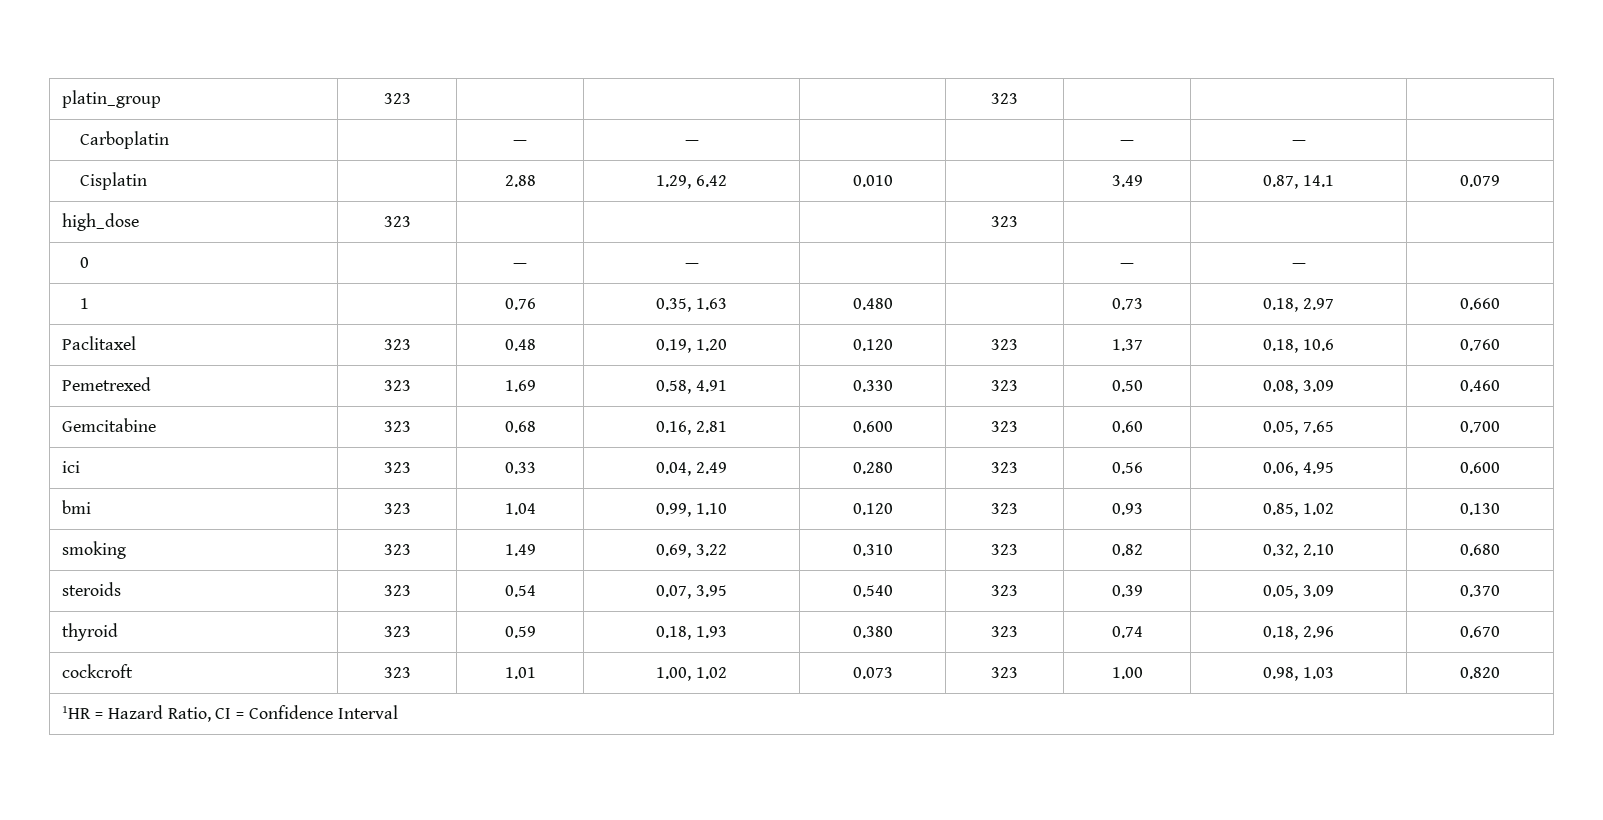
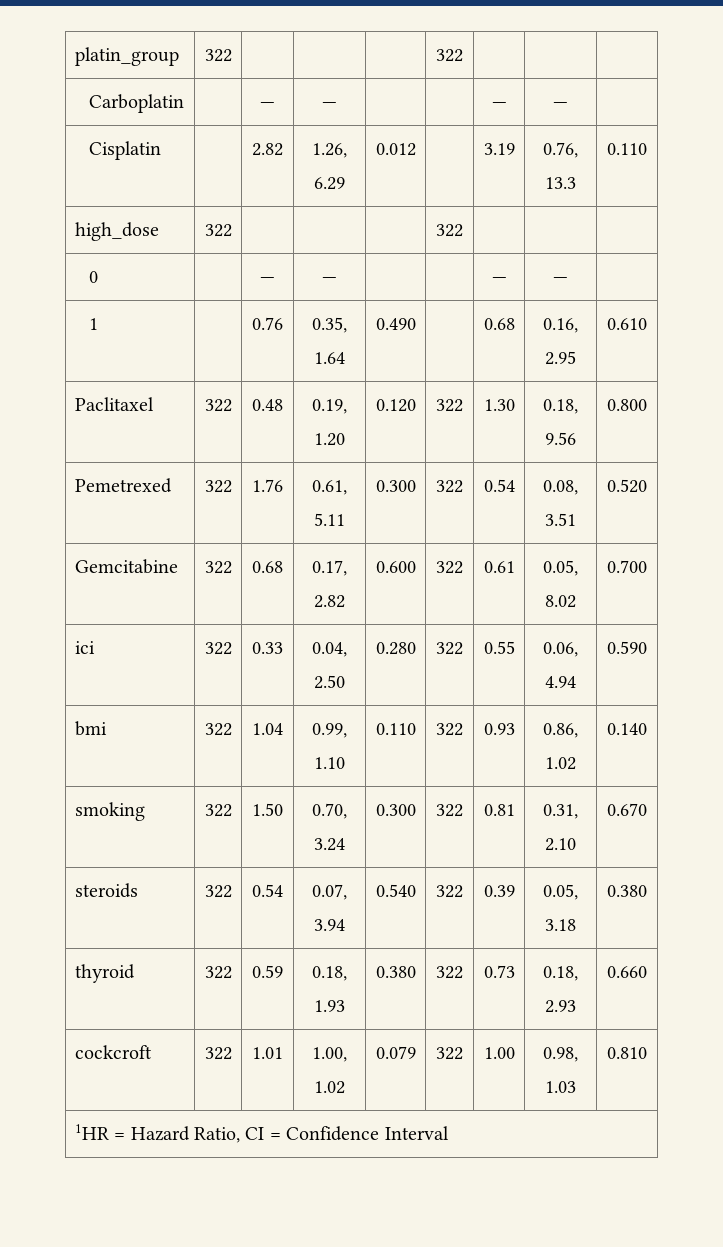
- platin_group | 323 | | | | 323 | | |
+ platin_group | 322 | | | | 322 | | |
- Cisplatin | | 2.88 | 1.29, 6.42 | 0.010 | | 3.49 | 0.87, 14.1 | 0.079
+ Cisplatin | | 2.82 | 1.26, 6.29 | 0.012 | | 3.19 | 0.76, 13.3 | 0.110
- high_dose | 323 | | | | 323 | | |
+ high_dose | 322 | | | | 322 | | |
- 1 | | 0.76 | 0.35, 1.63 | 0.480 | | 0.73 | 0.18, 2.97 | 0.660
+ 1 | | 0.76 | 0.35, 1.64 | 0.490 | | 0.68 | 0.16, 2.95 | 0.610
- Paclitaxel | 323 | 0.48 | 0.19, 1.20 | 0.120 | 323 | 1.37 | 0.18, 10.6 | 0.760
+ Paclitaxel | 322 | 0.48 | 0.19, 1.20 | 0.120 | 322 | 1.30 | 0.18, 9.56 | 0.800
- Pemetrexed | 323 | 1.69 | 0.58, 4.91 | 0.330 | 323 | 0.50 | 0.08, 3.09 | 0.460
+ Pemetrexed | 322 | 1.76 | 0.61, 5.11 | 0.300 | 322 | 0.54 | 0.08, 3.51 | 0.520
- Gemcitabine | 323 | 0.68 | 0.16, 2.81 | 0.600 | 323 | 0.60 | 0.05, 7.65 | 0.700
+ Gemcitabine | 322 | 0.68 | 0.17, 2.82 | 0.600 | 322 | 0.61 | 0.05, 8.02 | 0.700
- ici | 323 | 0.33 | 0.04, 2.49 | 0.280 | 323 | 0.56 | 0.06, 4.95 | 0.600
+ ici | 322 | 0.33 | 0.04, 2.50 | 0.280 | 322 | 0.55 | 0.06, 4.94 | 0.590
- bmi | 323 | 1.04 | 0.99, 1.10 | 0.120 | 323 | 0.93 | 0.85, 1.02 | 0.130
+ bmi | 322 | 1.04 | 0.99, 1.10 | 0.110 | 322 | 0.93 | 0.86, 1.02 | 0.140
- smoking | 323 | 1.49 | 0.69, 3.22 | 0.310 | 323 | 0.82 | 0.32, 2.10 | 0.680
+ smoking | 322 | 1.50 | 0.70, 3.24 | 0.300 | 322 | 0.81 | 0.31, 2.10 | 0.670
- steroids | 323 | 0.54 | 0.07, 3.95 | 0.540 | 323 | 0.39 | 0.05, 3.09 | 0.370
+ steroids | 322 | 0.54 | 0.07, 3.94 | 0.540 | 322 | 0.39 | 0.05, 3.18 | 0.380
- thyroid | 323 | 0.59 | 0.18, 1.93 | 0.380 | 323 | 0.74 | 0.18, 2.96 | 0.670
+ thyroid | 322 | 0.59 | 0.18, 1.93 | 0.380 | 322 | 0.73 | 0.18, 2.93 | 0.660
- cockcroft | 323 | 1.01 | 1.00, 1.02 | 0.073 | 323 | 1.00 | 0.98, 1.03 | 0.820
+ cockcroft | 322 | 1.01 | 1.00, 1.02 | 0.079 | 322 | 1.00 | 0.98, 1.03 | 0.810

